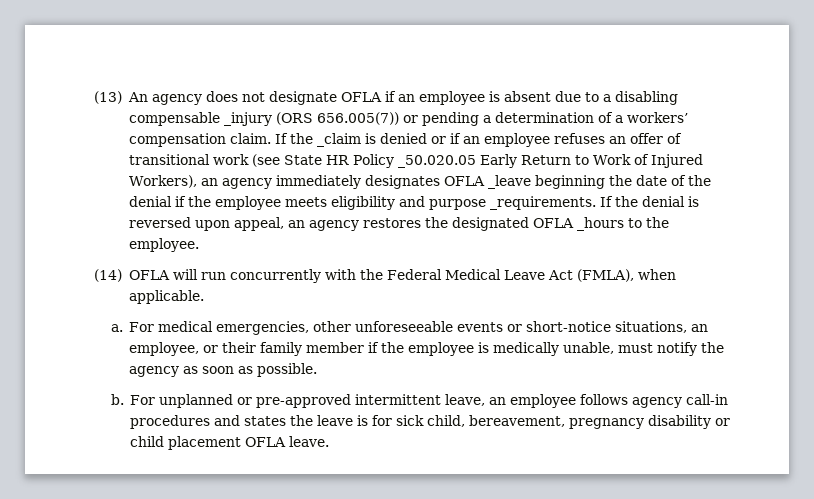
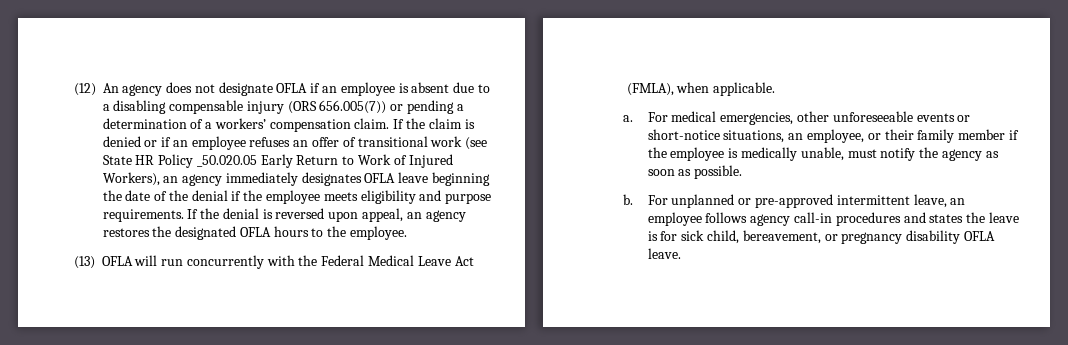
- (13) An agency does not designate OFLA if an employee is absent due to a disabling compensable _injury (ORS 656.005(7)) or pending a determination of a workers’ compensation claim.
+ (12) An agency does not designate OFLA if an employee is absent due to a disabling compensable injury (ORS 656.005(7)) or pending a determination of a workers’ compensation claim.
- If the _claim is denied or if an employee refuses an offer of transitional work (see State HR Policy _50.020.05 Early Return to Work of Injured Workers), an agency immediately designates OFLA _leave beginning the date of the denial if the employee meets eligibility and purpose _requirements.
+ If the claim is denied or if an employee refuses an offer of transitional work (see State HR Policy _50.020.05 Early Return to Work of Injured Workers), an agency immediately designates OFLA leave beginning the date of the denial if the employee meets eligibility and purpose requirements.
- If the denial is reversed upon appeal, an agency restores the designated OFLA _hours to the employee.
+ If the denial is reversed upon appeal, an agency restores the designated OFLA hours to the employee.
- (14) OFLA will run concurrently with the Federal Medical Leave Act (FMLA), when applicable.
+ (13) OFLA will run concurrently with the Federal Medical Leave Act (FMLA), when applicable.
- For unplanned or pre-approved intermittent leave, an employee follows agency call-in procedures and states the leave is for sick child, bereavement, pregnancy disability or child placement OFLA leave.
+ For unplanned or pre-approved intermittent leave, an employee follows agency call-in procedures and states the leave is for sick child, bereavement, or pregnancy disability OFLA leave.

